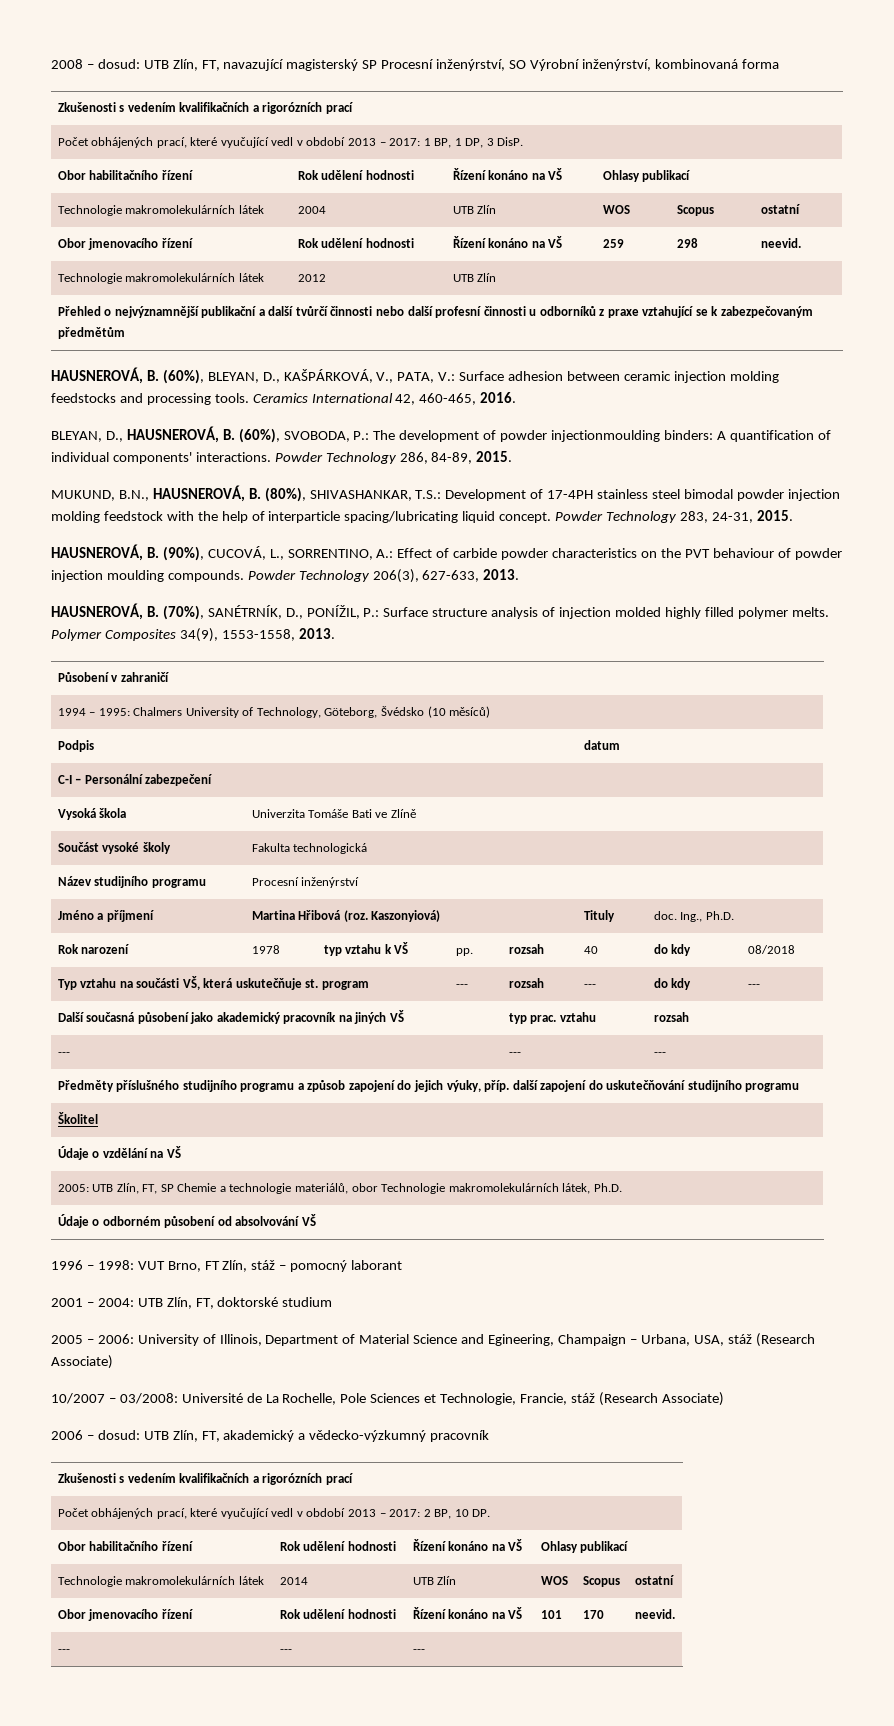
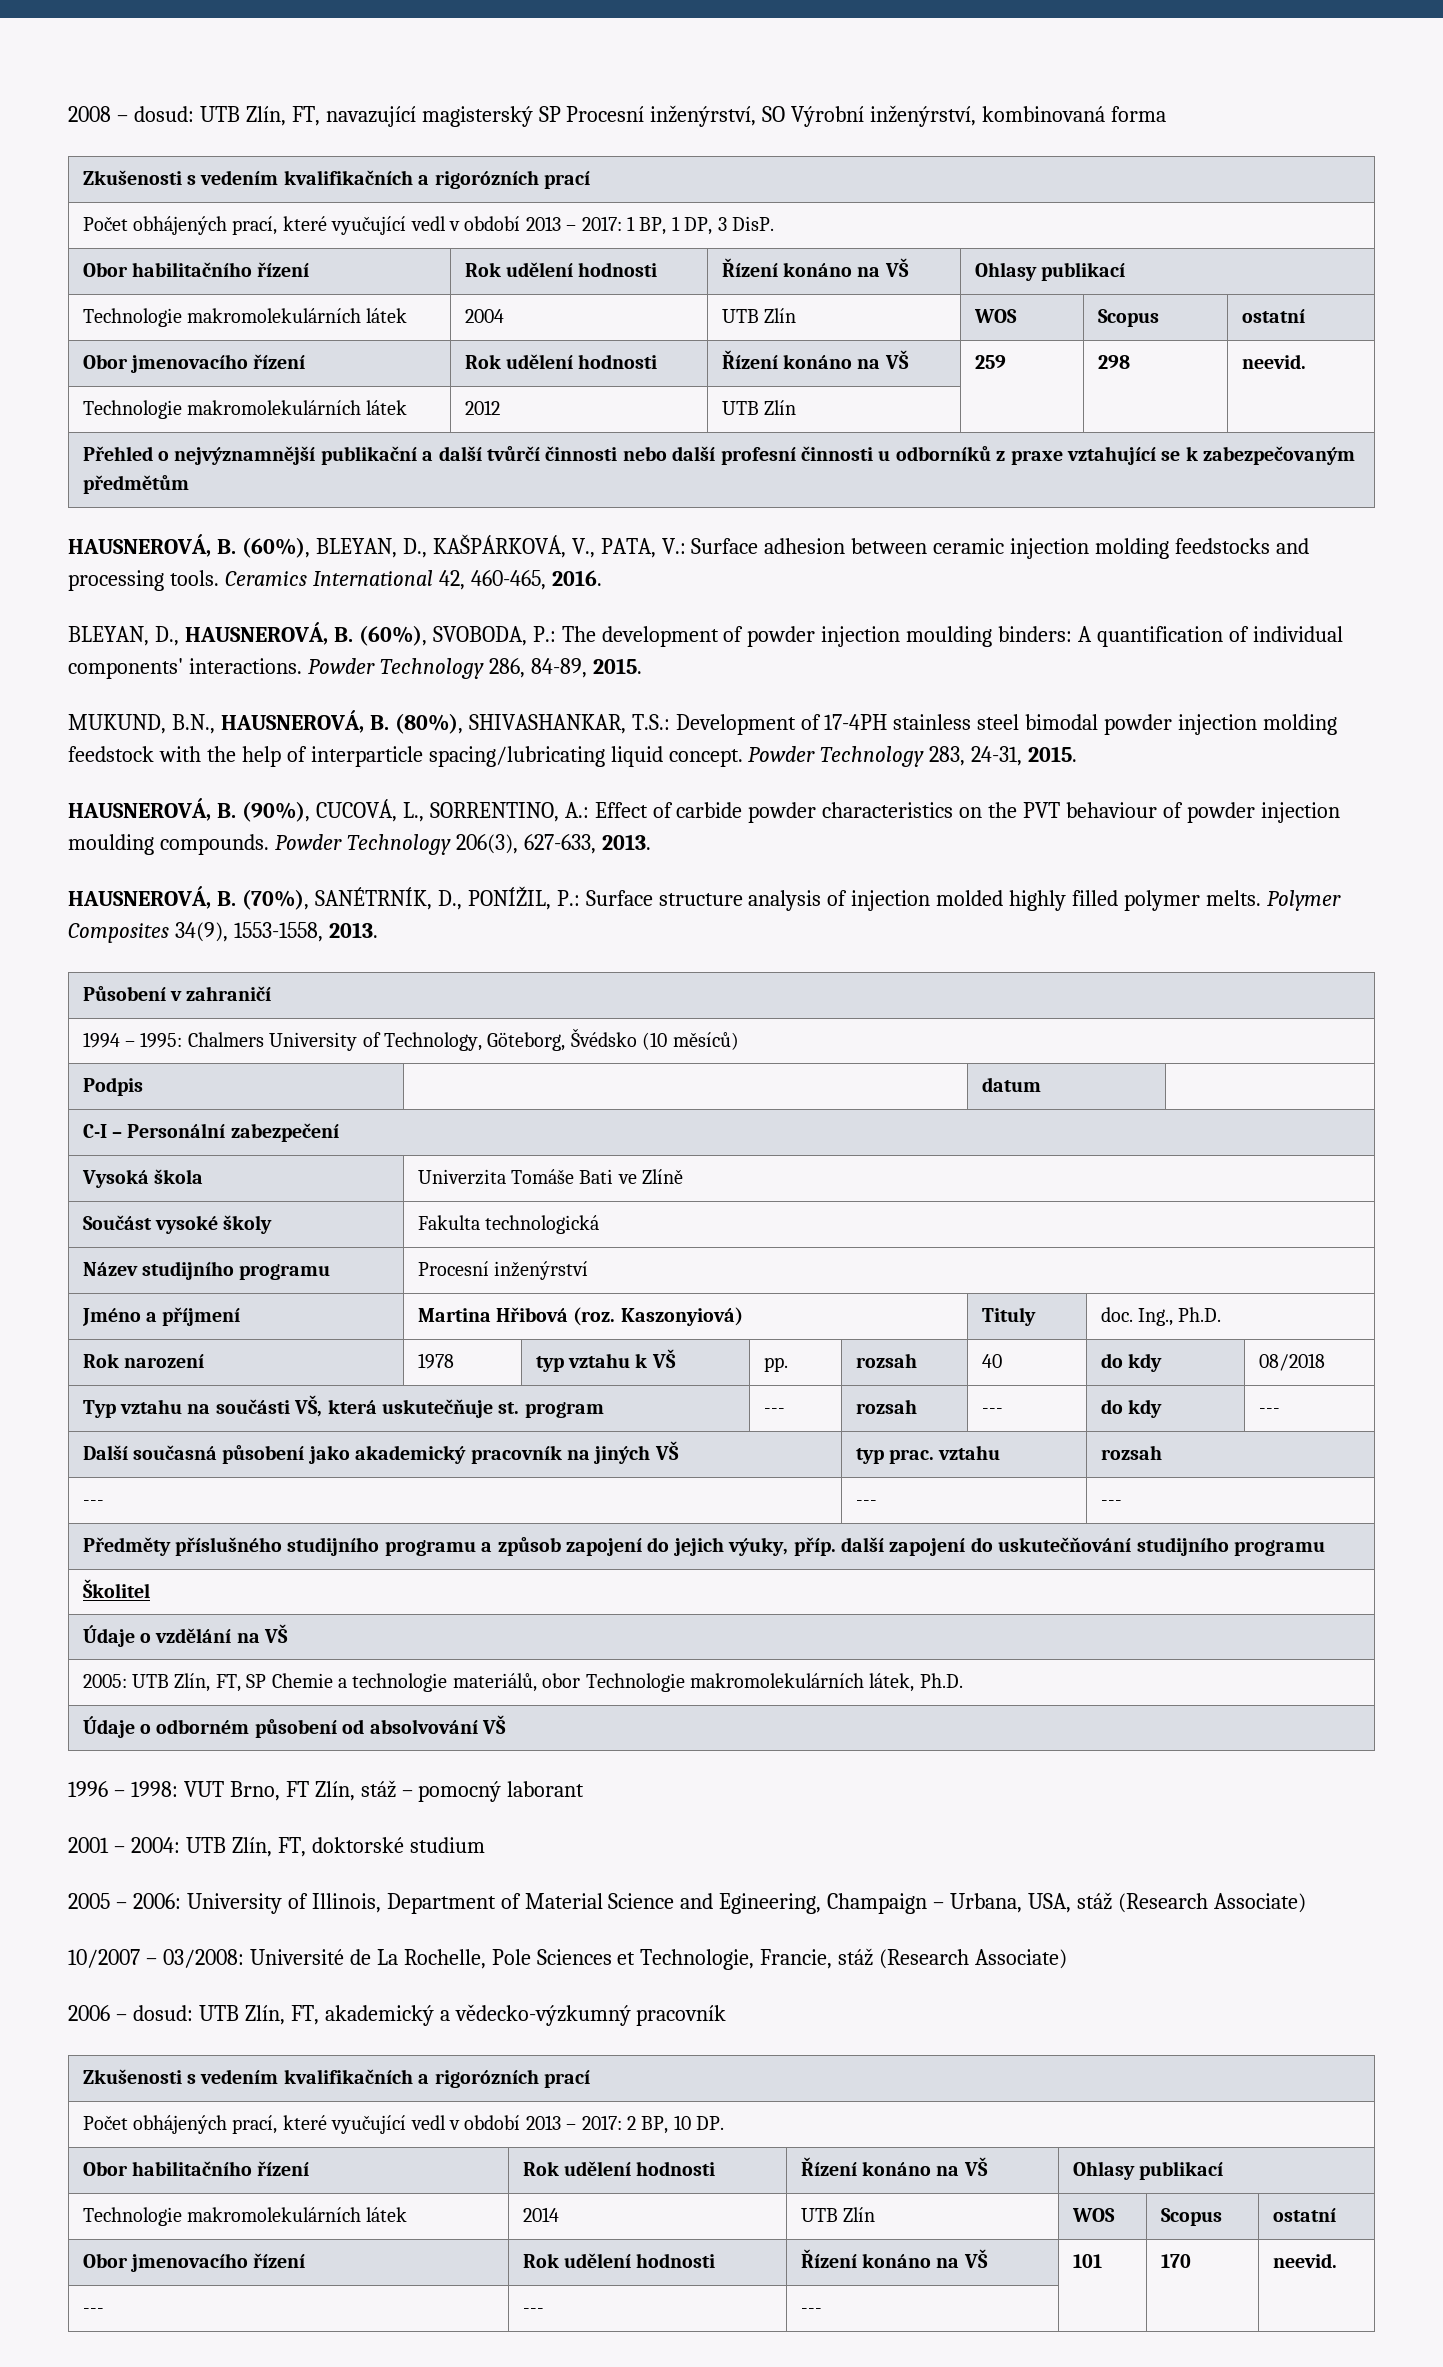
- BLEYAN, D., HAUSNEROVÁ, B. (60%), SVOBODA, P.: The development of powder injectionmoulding binders: A quantification of individual components' interactions.
+ BLEYAN, D., HAUSNEROVÁ, B. (60%), SVOBODA, P.: The development of powder injection moulding binders: A quantification of individual components' interactions.

